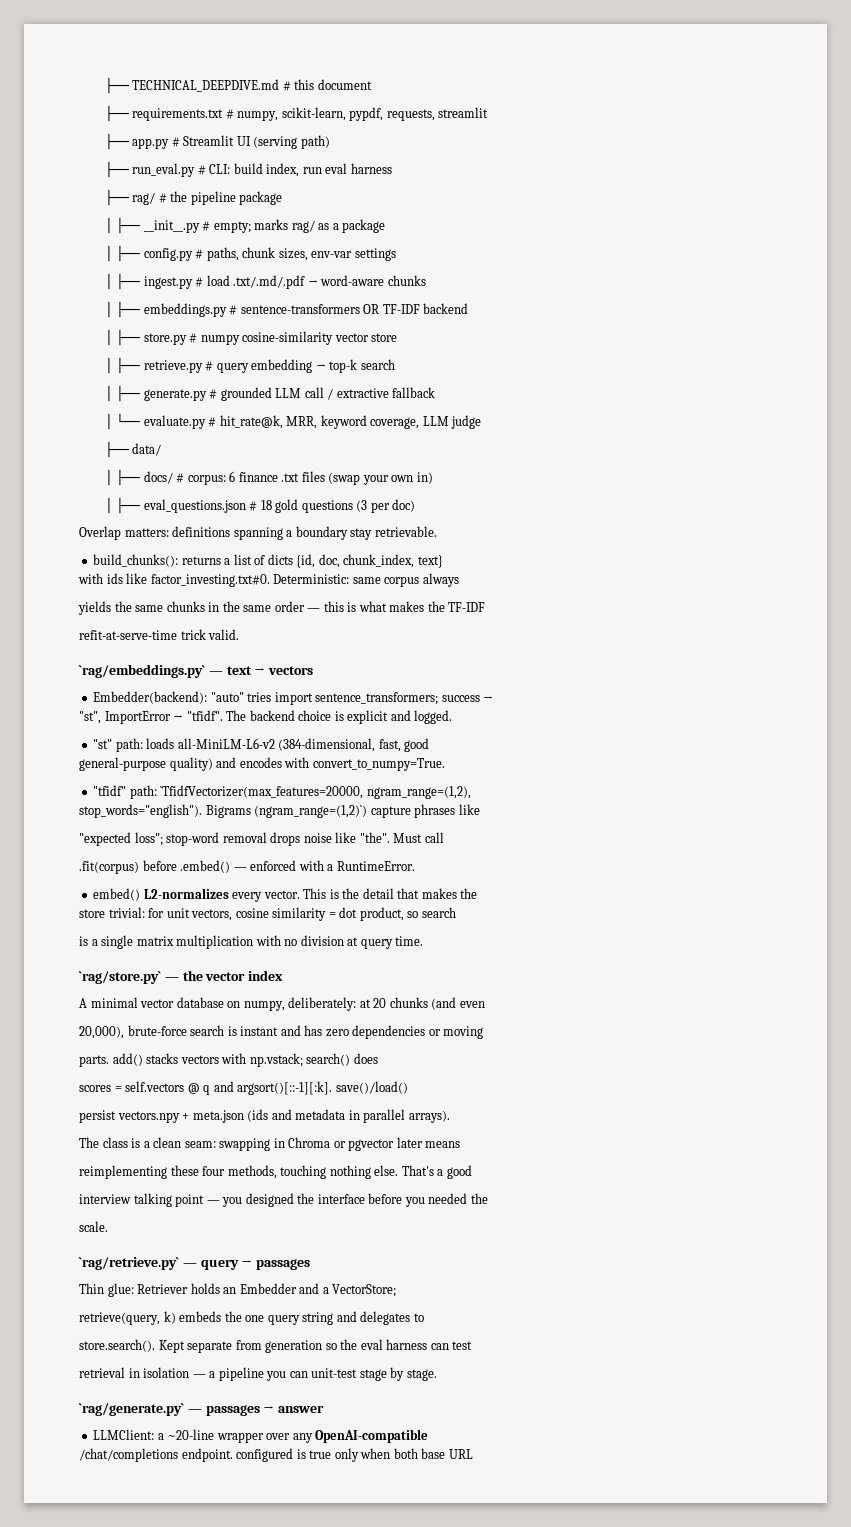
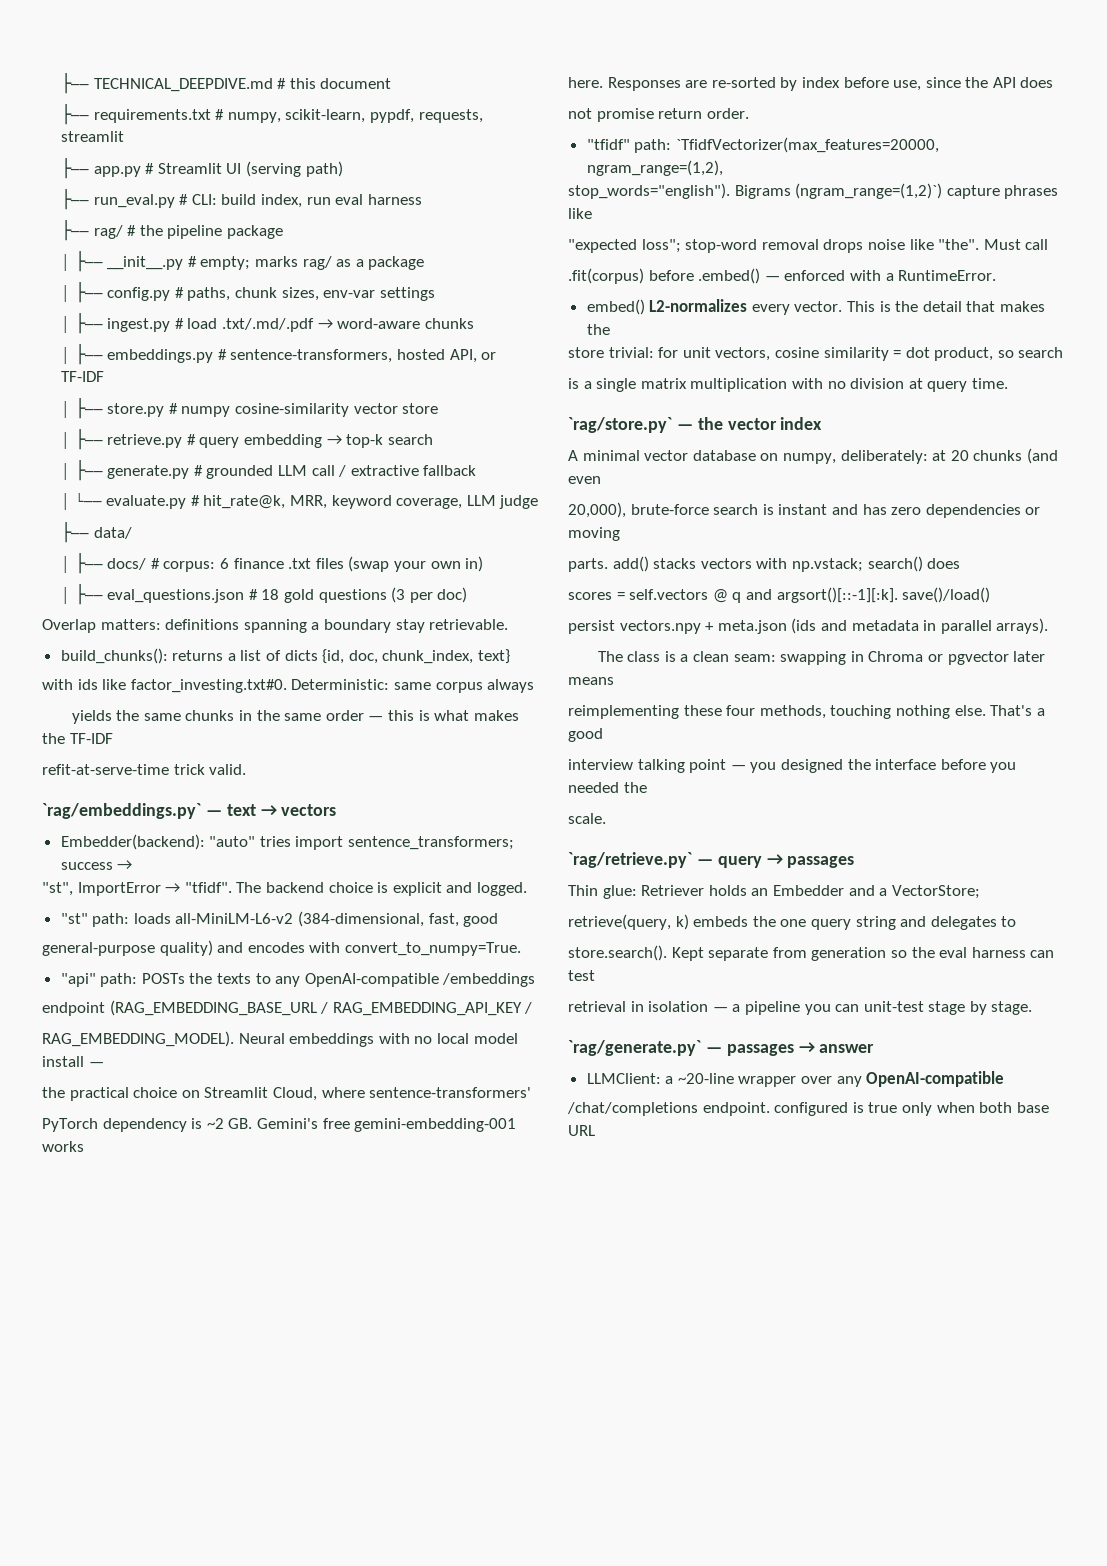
- │ ├── embeddings.py # sentence-transformers OR TF-IDF backend
+ │ ├── embeddings.py # sentence-transformers, hosted API, or TF-IDF
+ "api" path: POSTs the texts to any OpenAI-compatible /embeddings
+ endpoint (RAG_EMBEDDING_BASE_URL / RAG_EMBEDDING_API_KEY /
+ RAG_EMBEDDING_MODEL). Neural embeddings with no local model install —
+ the practical choice on Streamlit Cloud, where sentence-transformers'
+ PyTorch dependency is ~2 GB. Gemini's free gemini-embedding-001 works
+ here. Responses are re-sorted by index before use, since the API does
+ not promise return order.

